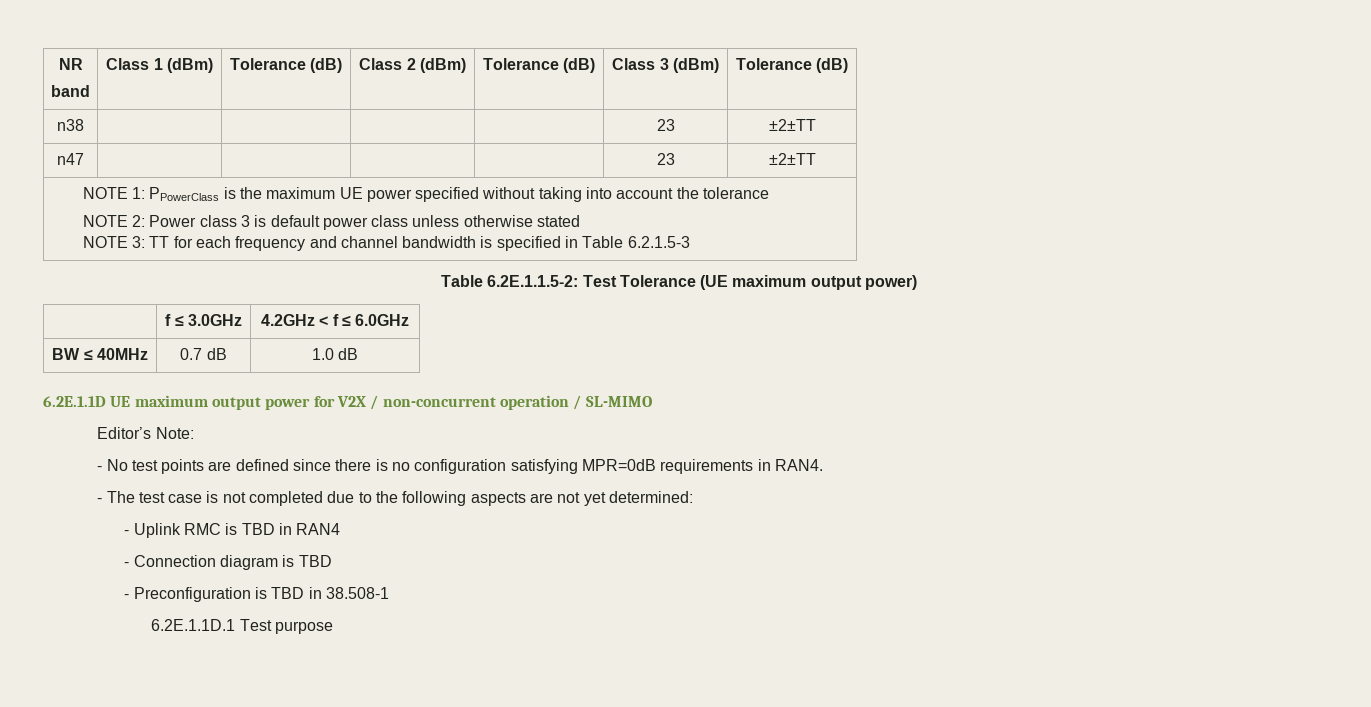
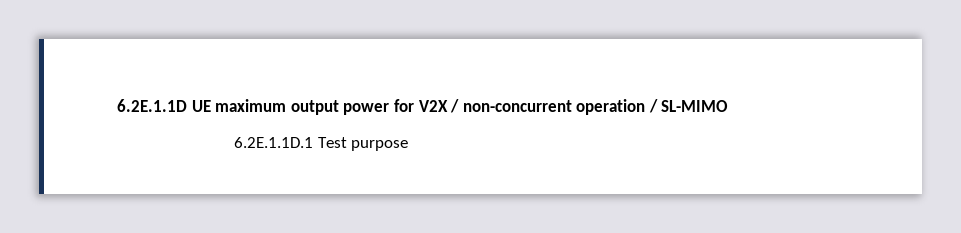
- NR
- band | Class 1 (dBm) | Tolerance (dB) | Class 2 (dBm) | Tolerance (dB) | Class 3 (dBm) | Tolerance (dB)
- n38 | | | | | 23 | ±2±TT
- n47 | | | | | 23 | ±2±TT
- NOTE 1: PPowerClass is the maximum UE power specified without taking into account the tolerance
- NOTE 2: Power class 3 is default power class unless otherwise stated
- NOTE 3: TT for each frequency and channel bandwidth is specified in Table 6.2.1.5-3
- Table 6.2E.1.1.5-2: Test Tolerance (UE maximum output power)
- | f ≤ 3.0GHz | 4.2GHz < f ≤ 6.0GHz
- BW ≤ 40MHz | 0.7 dB | 1.0 dB
- Editor’s Note:
- - No test points are defined since there is no configuration satisfying MPR=0dB requirements in RAN4.
- - The test case is not completed due to the following aspects are not yet determined:
- - Uplink RMC is TBD in RAN4
- - Connection diagram is TBD
- - Preconfiguration is TBD in 38.508-1

